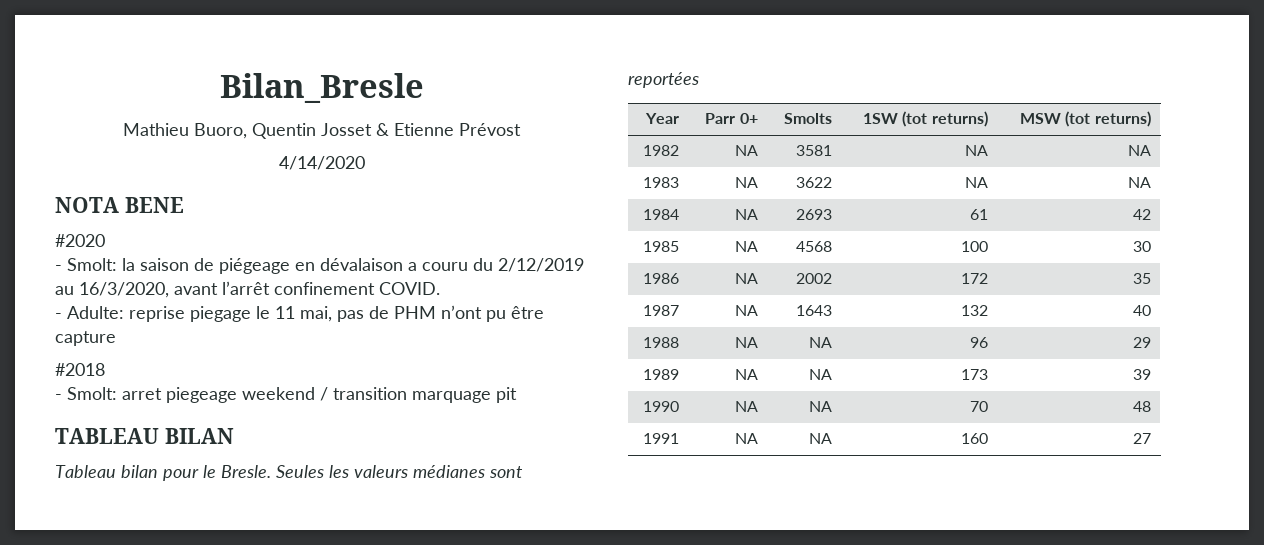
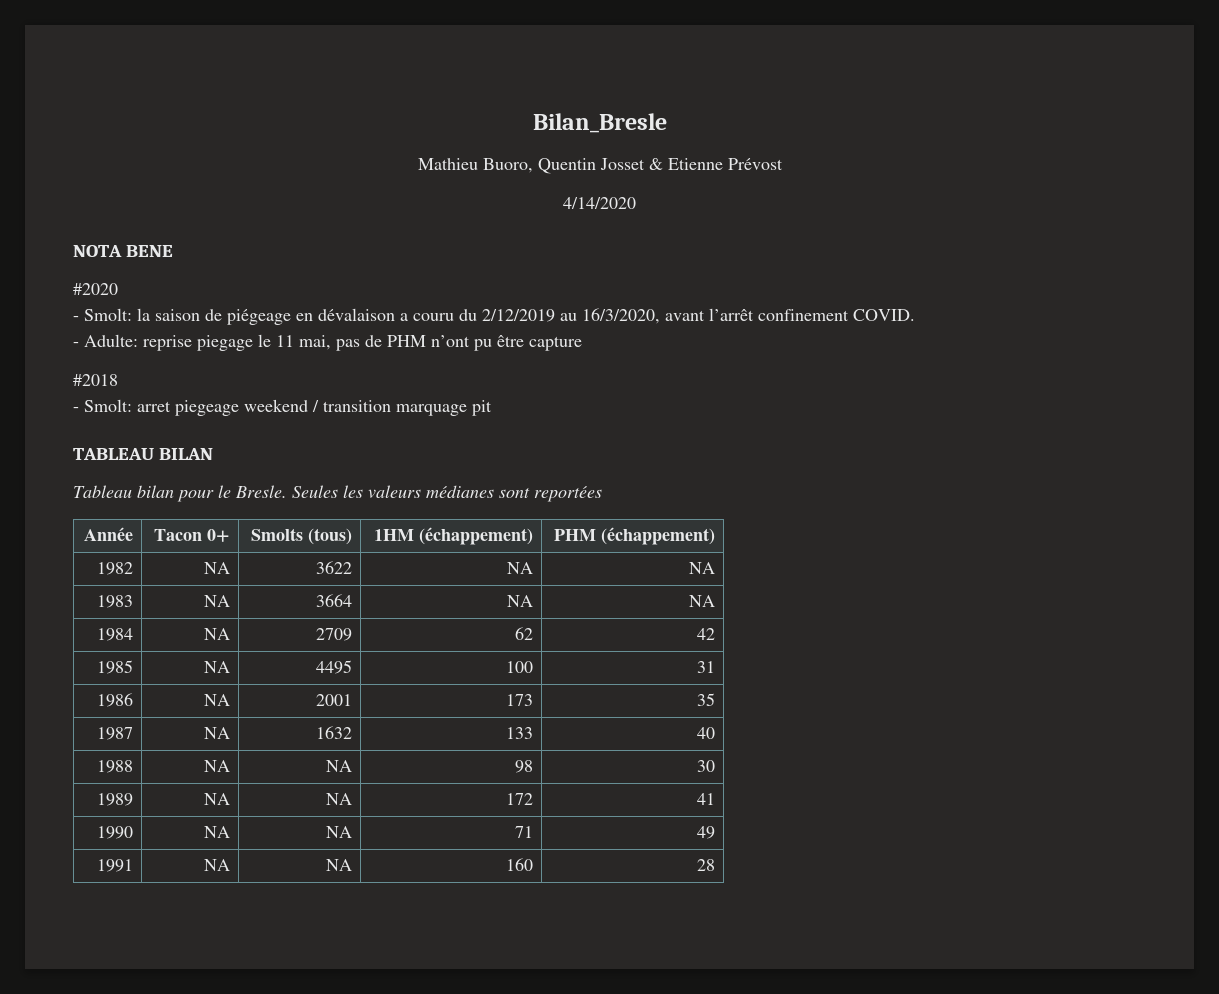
- Year | Parr 0+ | Smolts | 1SW (tot returns) | MSW (tot returns)
+ Année | Tacon 0+ | Smolts (tous) | 1HM (échappement) | PHM (échappement)
- 1982 | NA | 3581 | NA | NA
+ 1982 | NA | 3622 | NA | NA
- 1983 | NA | 3622 | NA | NA
+ 1983 | NA | 3664 | NA | NA
- 1984 | NA | 2693 | 61 | 42
+ 1984 | NA | 2709 | 62 | 42
- 1985 | NA | 4568 | 100 | 30
+ 1985 | NA | 4495 | 100 | 31
- 1986 | NA | 2002 | 172 | 35
+ 1986 | NA | 2001 | 173 | 35
- 1987 | NA | 1643 | 132 | 40
+ 1987 | NA | 1632 | 133 | 40
- 1988 | NA | NA | 96 | 29
+ 1988 | NA | NA | 98 | 30
- 1989 | NA | NA | 173 | 39
+ 1989 | NA | NA | 172 | 41
- 1990 | NA | NA | 70 | 48
+ 1990 | NA | NA | 71 | 49
- 1991 | NA | NA | 160 | 27
+ 1991 | NA | NA | 160 | 28

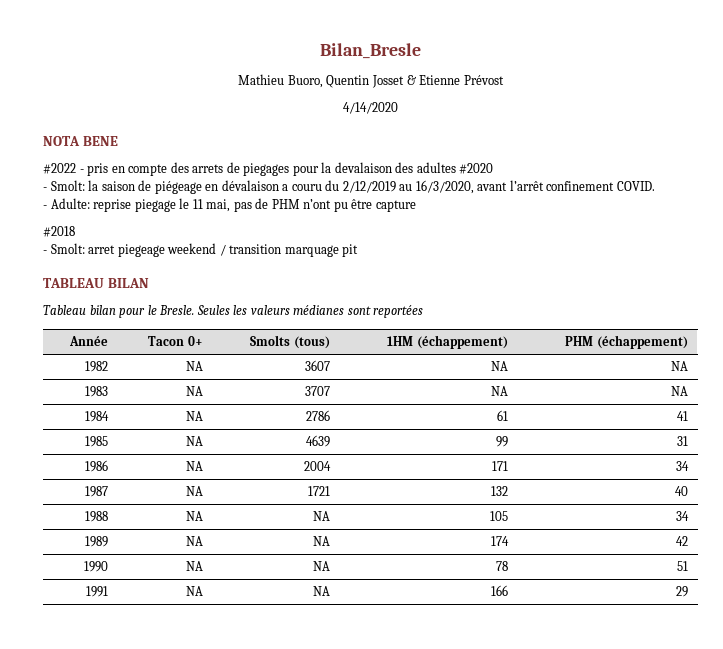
- #2020
+ #2022 - pris en compte des arrets de piegages pour la devalaison des adultes #2020
- 1982 | NA | 3622 | NA | NA
+ 1982 | NA | 3607 | NA | NA
- 1983 | NA | 3664 | NA | NA
+ 1983 | NA | 3707 | NA | NA
- 1984 | NA | 2709 | 62 | 42
+ 1984 | NA | 2786 | 61 | 41
- 1985 | NA | 4495 | 100 | 31
+ 1985 | NA | 4639 | 99 | 31
- 1986 | NA | 2001 | 173 | 35
+ 1986 | NA | 2004 | 171 | 34
- 1987 | NA | 1632 | 133 | 40
+ 1987 | NA | 1721 | 132 | 40
- 1988 | NA | NA | 98 | 30
+ 1988 | NA | NA | 105 | 34
- 1989 | NA | NA | 172 | 41
+ 1989 | NA | NA | 174 | 42
- 1990 | NA | NA | 71 | 49
+ 1990 | NA | NA | 78 | 51
- 1991 | NA | NA | 160 | 28
+ 1991 | NA | NA | 166 | 29

